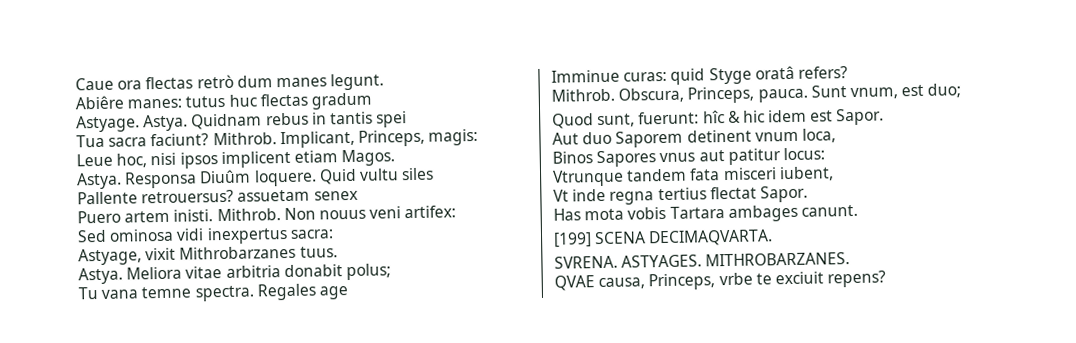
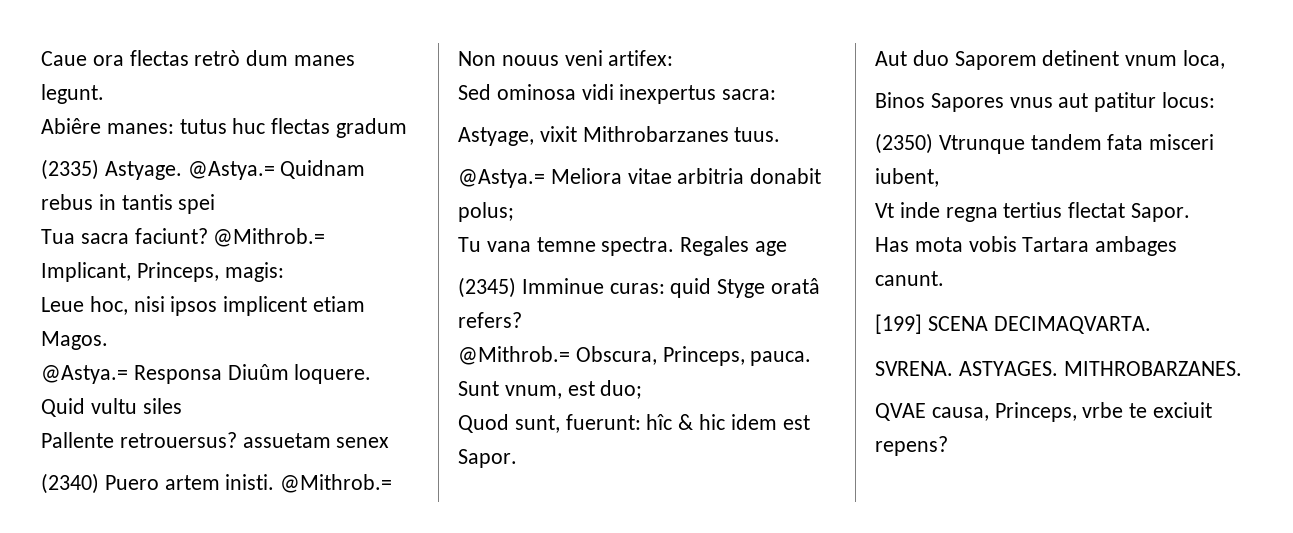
- Astyage. Astya. Quidnam rebus in tantis spei
+ (2335) Astyage. @Astya.= Quidnam rebus in tantis spei
- Mithrob. Implicant, Princeps, magis:
+ @Mithrob.= Implicant, Princeps, magis:
- Astya. Responsa Diuûm loquere.
+ @Astya.= Responsa Diuûm loquere.
- Puero artem inisti.
+ (2340) Puero artem inisti.
- Mithrob. Non nouus veni artifex:
+ @Mithrob.= Non nouus veni artifex:
- Astya. Meliora vitae arbitria donabit polus;
+ @Astya.= Meliora vitae arbitria donabit polus;
- Imminue curas: quid Styge oratâ refers?
+ (2345) Imminue curas: quid Styge oratâ refers?
- Mithrob. Obscura, Princeps, pauca.
+ @Mithrob.= Obscura, Princeps, pauca.
- Vtrunque tandem fata misceri iubent,
+ (2350) Vtrunque tandem fata misceri iubent,

